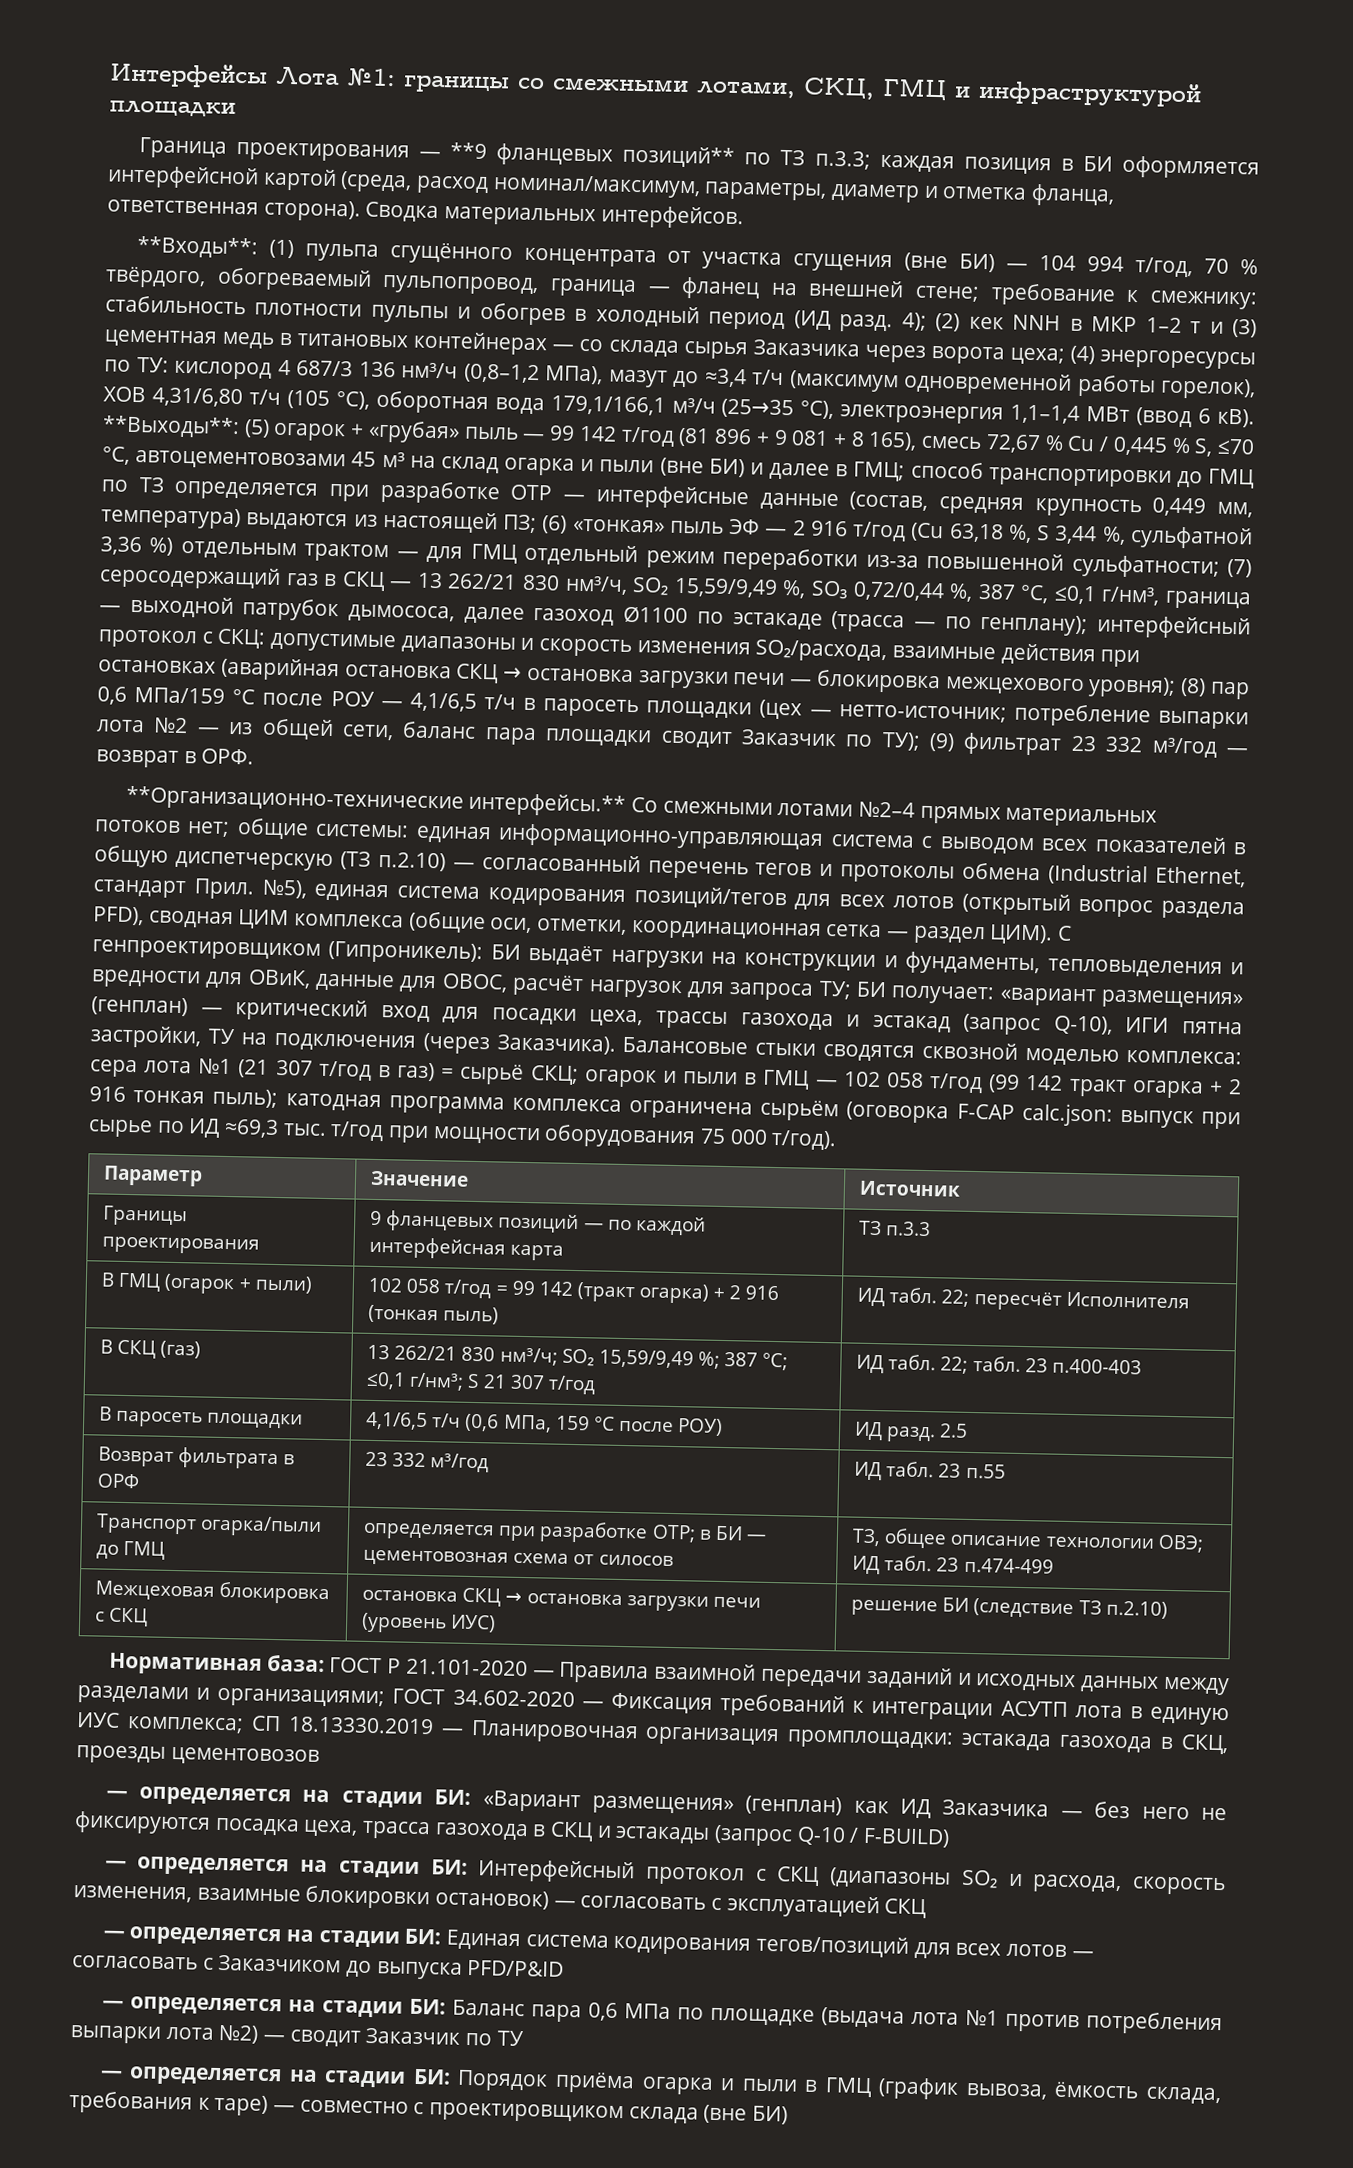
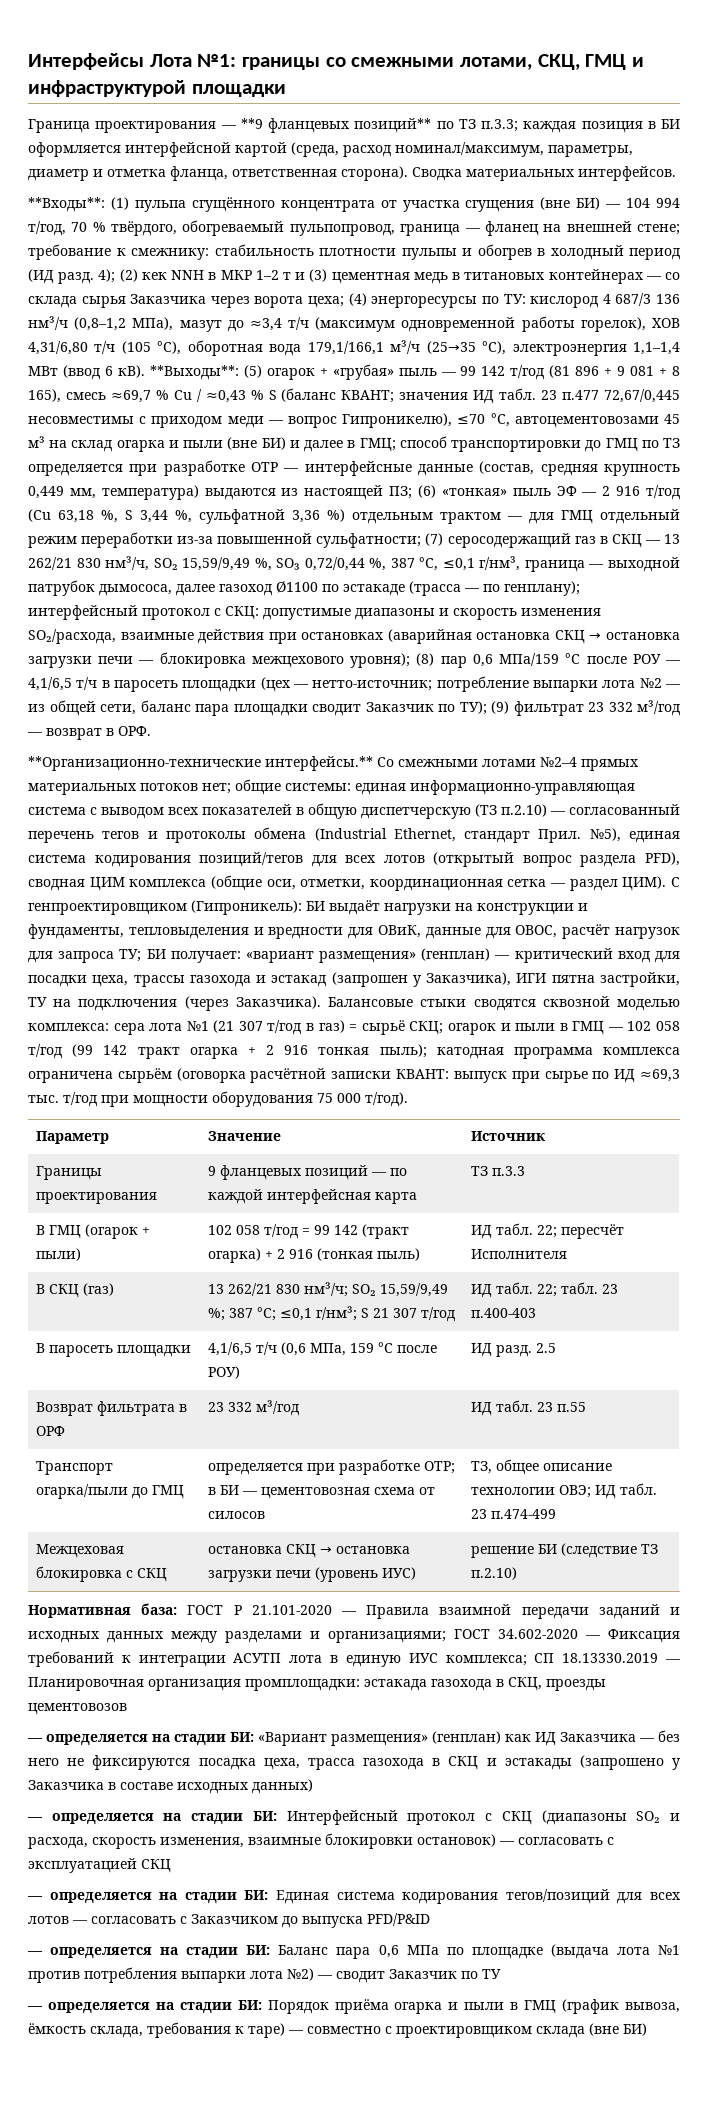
- (5) огарок + «грубая» пыль — 99 142 т/год (81 896 + 9 081 + 8 165), смесь 72,67 % Cu / 0,445 % S, ≤70 °C, автоцементовозами 45 м³ на склад огарка и пыли (вне БИ) и далее в ГМЦ;
+ (5) огарок + «грубая» пыль — 99 142 т/год (81 896 + 9 081 + 8 165), смесь ≈69,7 % Cu / ≈0,43 % S (баланс КВАНТ; значения ИД табл. 23 п.477 72,67/0,445 несовместимы с приходом меди — вопрос Гипроникелю), ≤70 °C, автоцементовозами 45 м³ на склад огарка и пыли (вне БИ) и далее в ГМЦ;
- С генпроектировщиком (Гипроникель): БИ выдаёт нагрузки на конструкции и фундаменты, тепловыделения и вредности для ОВиК, данные для ОВОС, расчёт нагрузок для запроса ТУ; БИ получает: «вариант размещения» (генплан) — критический вход для посадки цеха, трассы газохода и эстакад (запрос Q-10), ИГИ пятна застройки, ТУ на подключения (через Заказчика).
+ С генпроектировщиком (Гипроникель): БИ выдаёт нагрузки на конструкции и фундаменты, тепловыделения и вредности для ОВиК, данные для ОВОС, расчёт нагрузок для запроса ТУ; БИ получает: «вариант размещения» (генплан) — критический вход для посадки цеха, трассы газохода и эстакад (запрошен у Заказчика), ИГИ пятна застройки, ТУ на подключения (через Заказчика).
- Балансовые стыки сводятся сквозной моделью комплекса: сера лота №1 (21 307 т/год в газ) = сырьё СКЦ; огарок и пыли в ГМЦ — 102 058 т/год (99 142 тракт огарка + 2 916 тонкая пыль); катодная программа комплекса ограничена сырьём (оговорка F-CAP calc.json: выпуск при сырье по ИД ≈69,3 тыс. т/год при мощности оборудования 75 000 т/год).
+ Балансовые стыки сводятся сквозной моделью комплекса: сера лота №1 (21 307 т/год в газ) = сырьё СКЦ; огарок и пыли в ГМЦ — 102 058 т/год (99 142 тракт огарка + 2 916 тонкая пыль); катодная программа комплекса ограничена сырьём (оговорка расчётной записки КВАНТ: выпуск при сырье по ИД ≈69,3 тыс. т/год при мощности оборудования 75 000 т/год).
- — определяется на стадии БИ: «Вариант размещения» (генплан) как ИД Заказчика — без него не фиксируются посадка цеха, трасса газохода в СКЦ и эстакады (запрос Q-10 / F-BUILD)
+ — определяется на стадии БИ: «Вариант размещения» (генплан) как ИД Заказчика — без него не фиксируются посадка цеха, трасса газохода в СКЦ и эстакады (запрошено у Заказчика в составе исходных данных)

